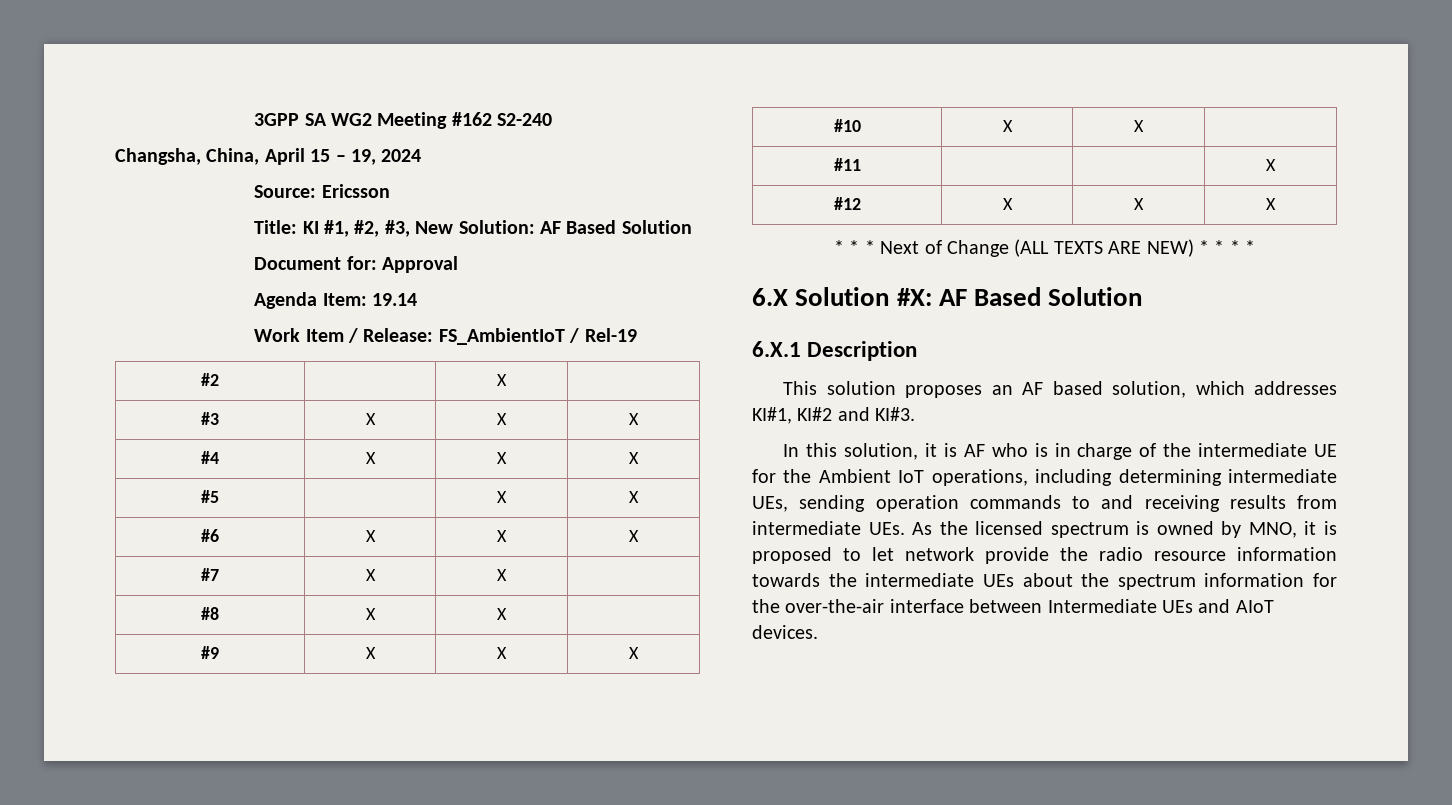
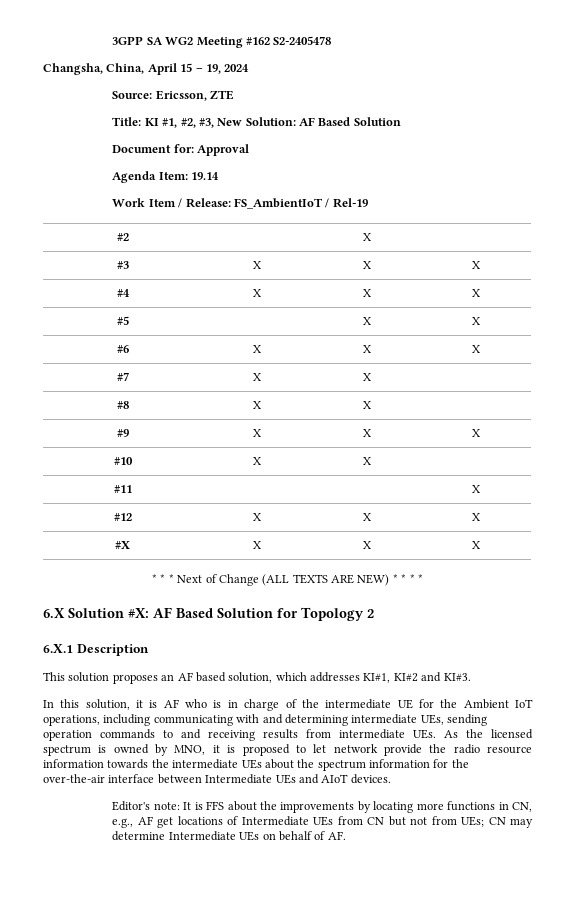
- 3GPP SA WG2 Meeting #162 S2-240
+ 3GPP SA WG2 Meeting #162 S2-2405478
- Source: Ericsson
+ Source: Ericsson, ZTE
+ #X | X | X | X
- 6.X Solution #X: AF Based Solution
+ 6.X Solution #X: AF Based Solution for Topology 2
- In this solution, it is AF who is in charge of the intermediate UE for the Ambient IoT operations, including determining intermediate UEs, sending operation commands to and receiving results from intermediate UEs. As the licensed spectrum is owned by MNO, it is proposed to let network provide the radio resource information towards the intermediate UEs about the spectrum information for the over-the-air interface between Intermediate UEs and AIoT devices.
+ In this solution, it is AF who is in charge of the intermediate UE for the Ambient IoT operations, including communicating with and determining intermediate UEs, sending operation commands to and receiving results from intermediate UEs. As the licensed spectrum is owned by MNO, it is proposed to let network provide the radio resource information towards the intermediate UEs about the spectrum information for the over-the-air interface between Intermediate UEs and AIoT devices.
+ Editor's note: It is FFS about the improvements by locating more functions in CN, e.g., AF get locations of Intermediate UEs from CN but not from UEs; CN may determine Intermediate UEs on behalf of AF.

